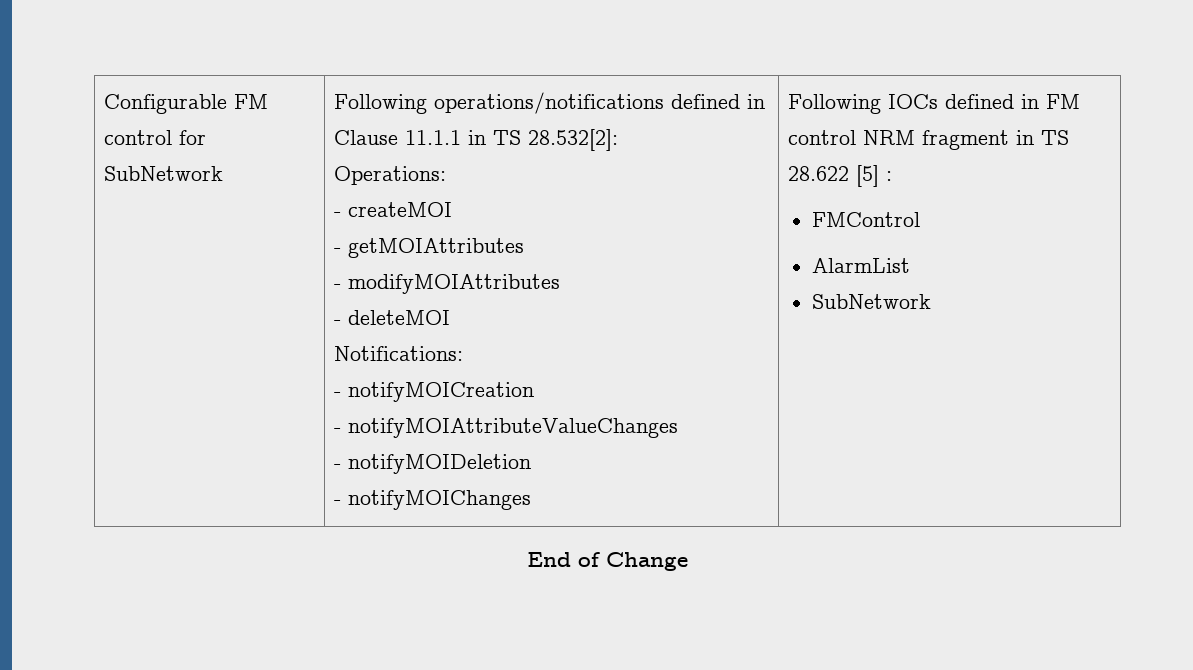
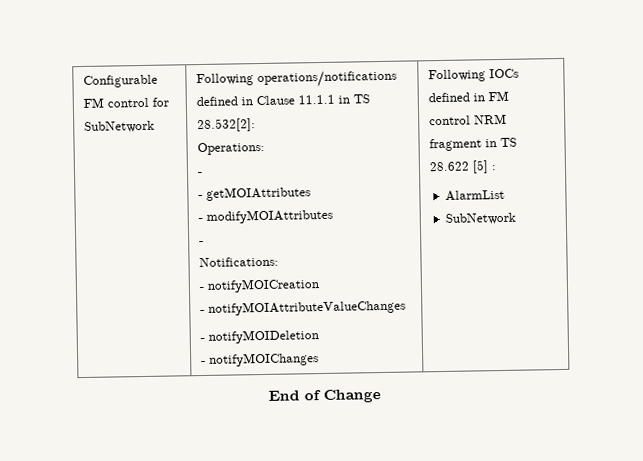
  Operations:
- - createMOI
+ -
  - modifyMOIAttributes
- - deleteMOI
+ -
- FMControl

